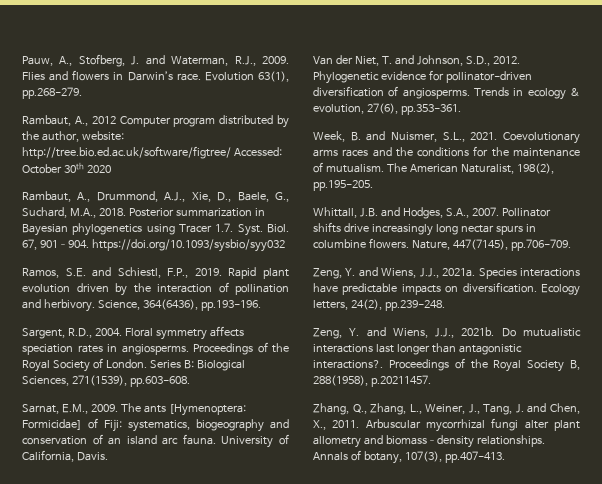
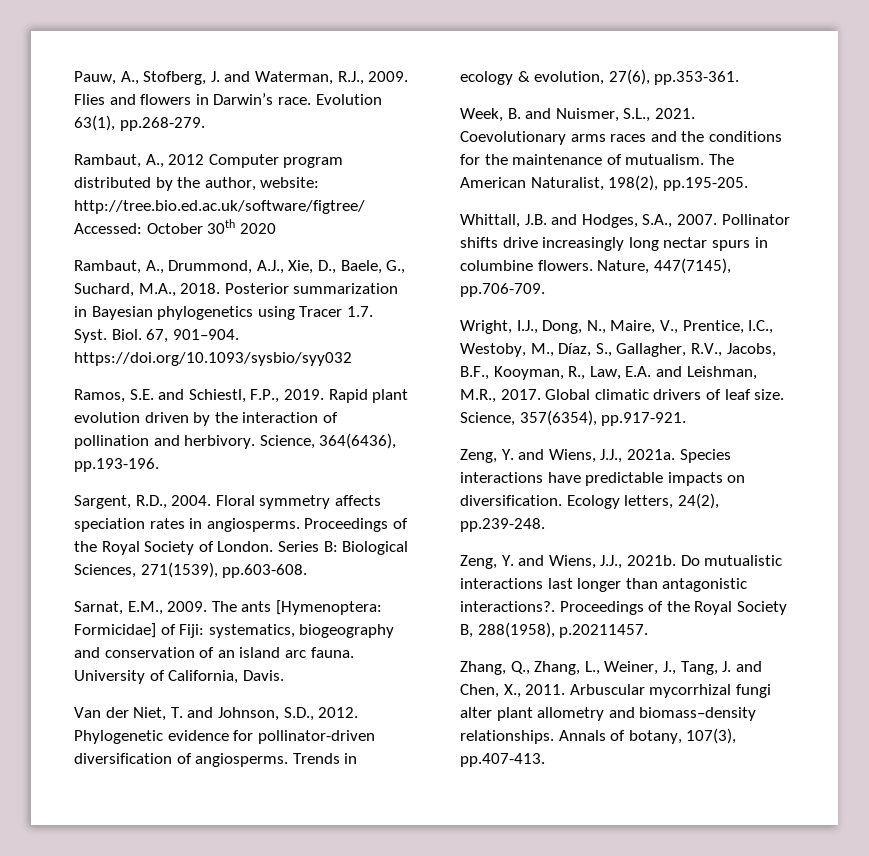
+ Wright, I.J., Dong, N., Maire, V., Prentice, I.C., Westoby, M., Díaz, S., Gallagher, R.V., Jacobs, B.F., Kooyman, R., Law, E.A. and Leishman, M.R., 2017. Global climatic drivers of leaf size. Science, 357(6354), pp.917-921.

